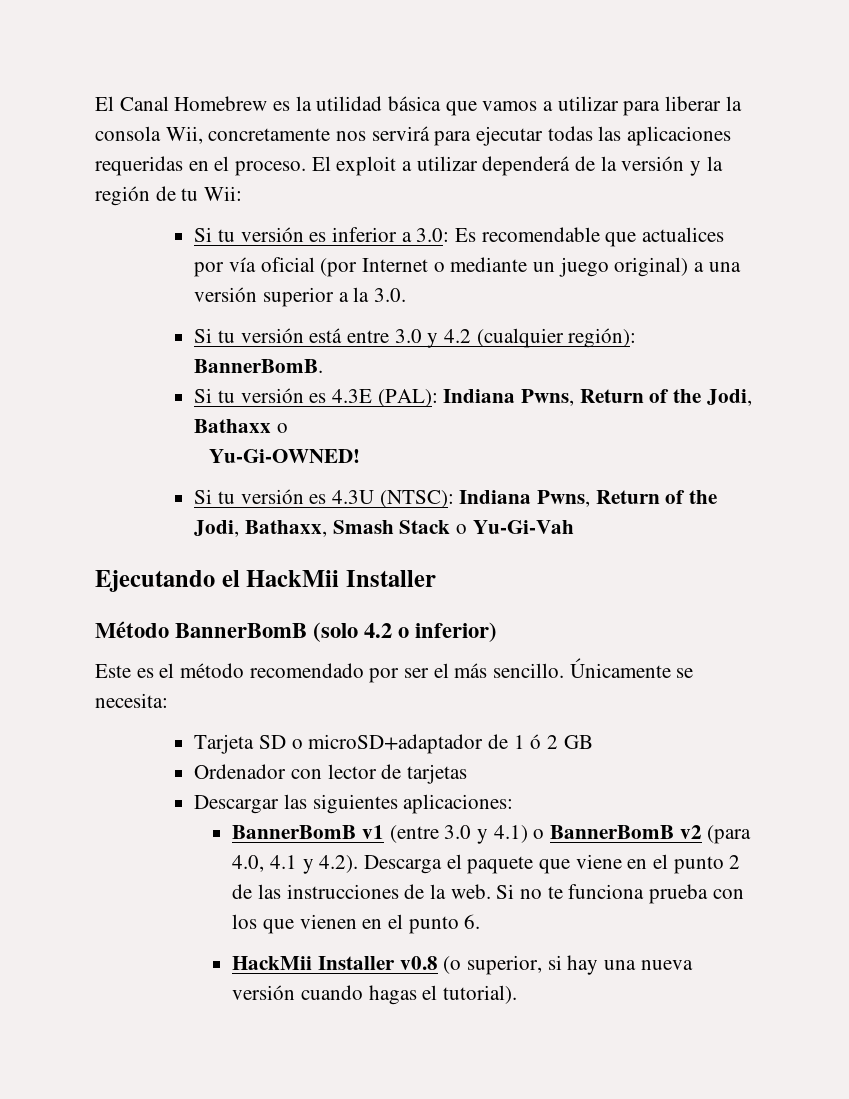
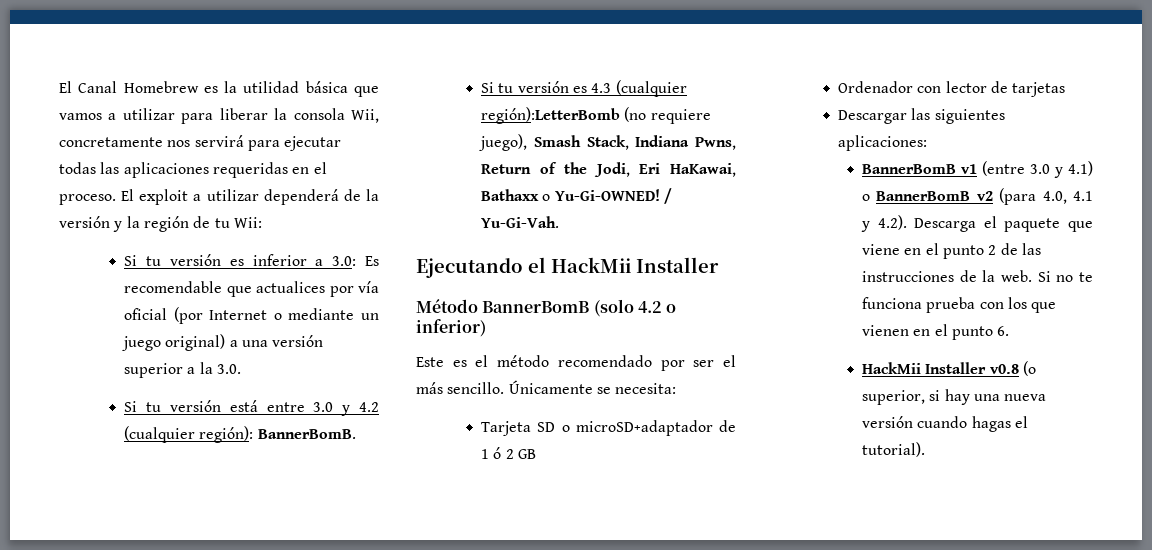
- Si tu versión es 4.3E (PAL): Indiana Pwns, Return of the Jodi, Bathaxx o
- Yu-Gi-OWNED!
- Si tu versión es 4.3U (NTSC): Indiana Pwns, Return of the Jodi, Bathaxx, Smash Stack o Yu-Gi-Vah
+ Si tu versión es 4.3 (cualquier región):LetterBomb (no requiere juego), Smash Stack, Indiana Pwns, Return of the Jodi, Eri HaKawai, Bathaxx o Yu-Gi-OWNED! / Yu-Gi-Vah.

